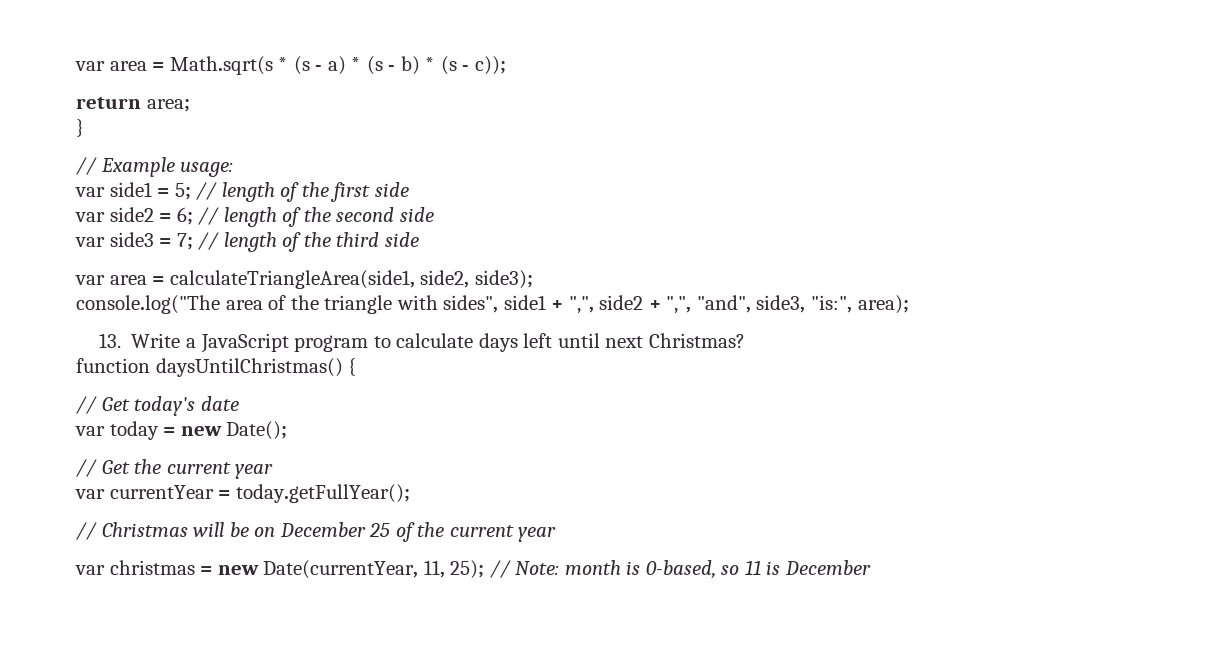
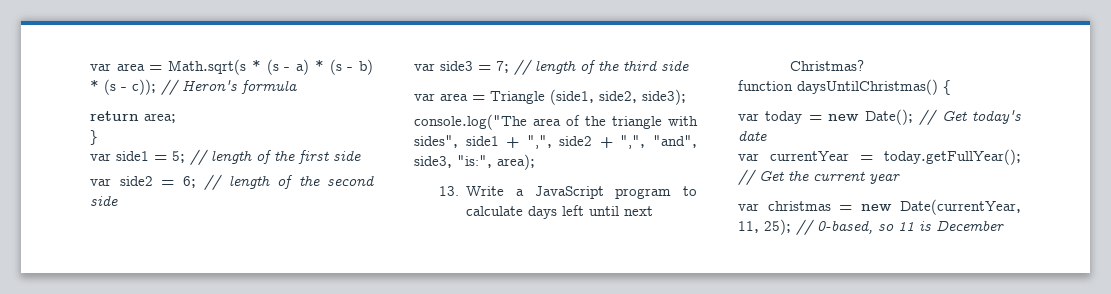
- var area = Math.sqrt(s * (s - a) * (s - b) * (s - c));
+ var area = Math.sqrt(s * (s - a) * (s - b) * (s - c)); // Heron's formula
- // Example usage:
- var area = calculateTriangleArea(side1, side2, side3);
+ var area = Triangle (side1, side2, side3);
- // Get today's date
+ var today = new Date(); // Get today's date
- var today = new Date();
- // Get the current year
- var currentYear = today.getFullYear();
- // Christmas will be on December 25 of the current year
+ var currentYear = today.getFullYear(); // Get the current year
- var christmas = new Date(currentYear, 11, 25); // Note: month is 0-based, so 11 is December
+ var christmas = new Date(currentYear, 11, 25); // 0-based, so 11 is December

